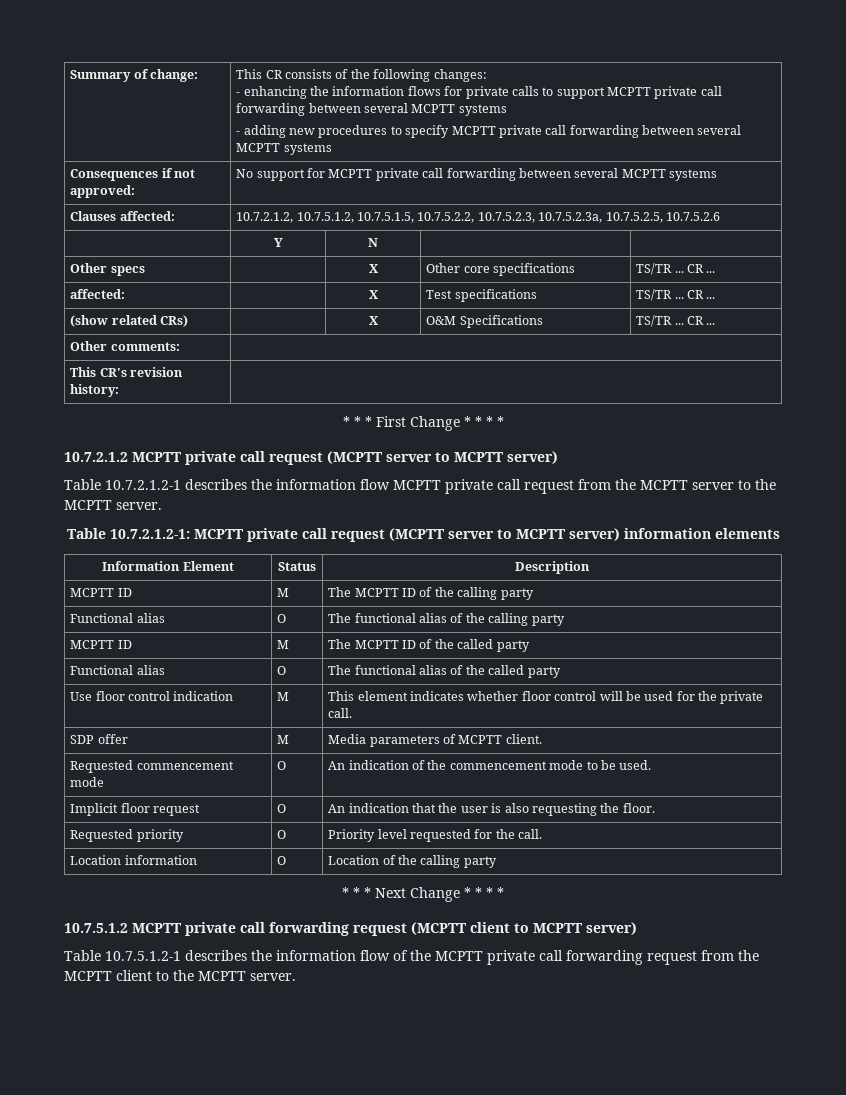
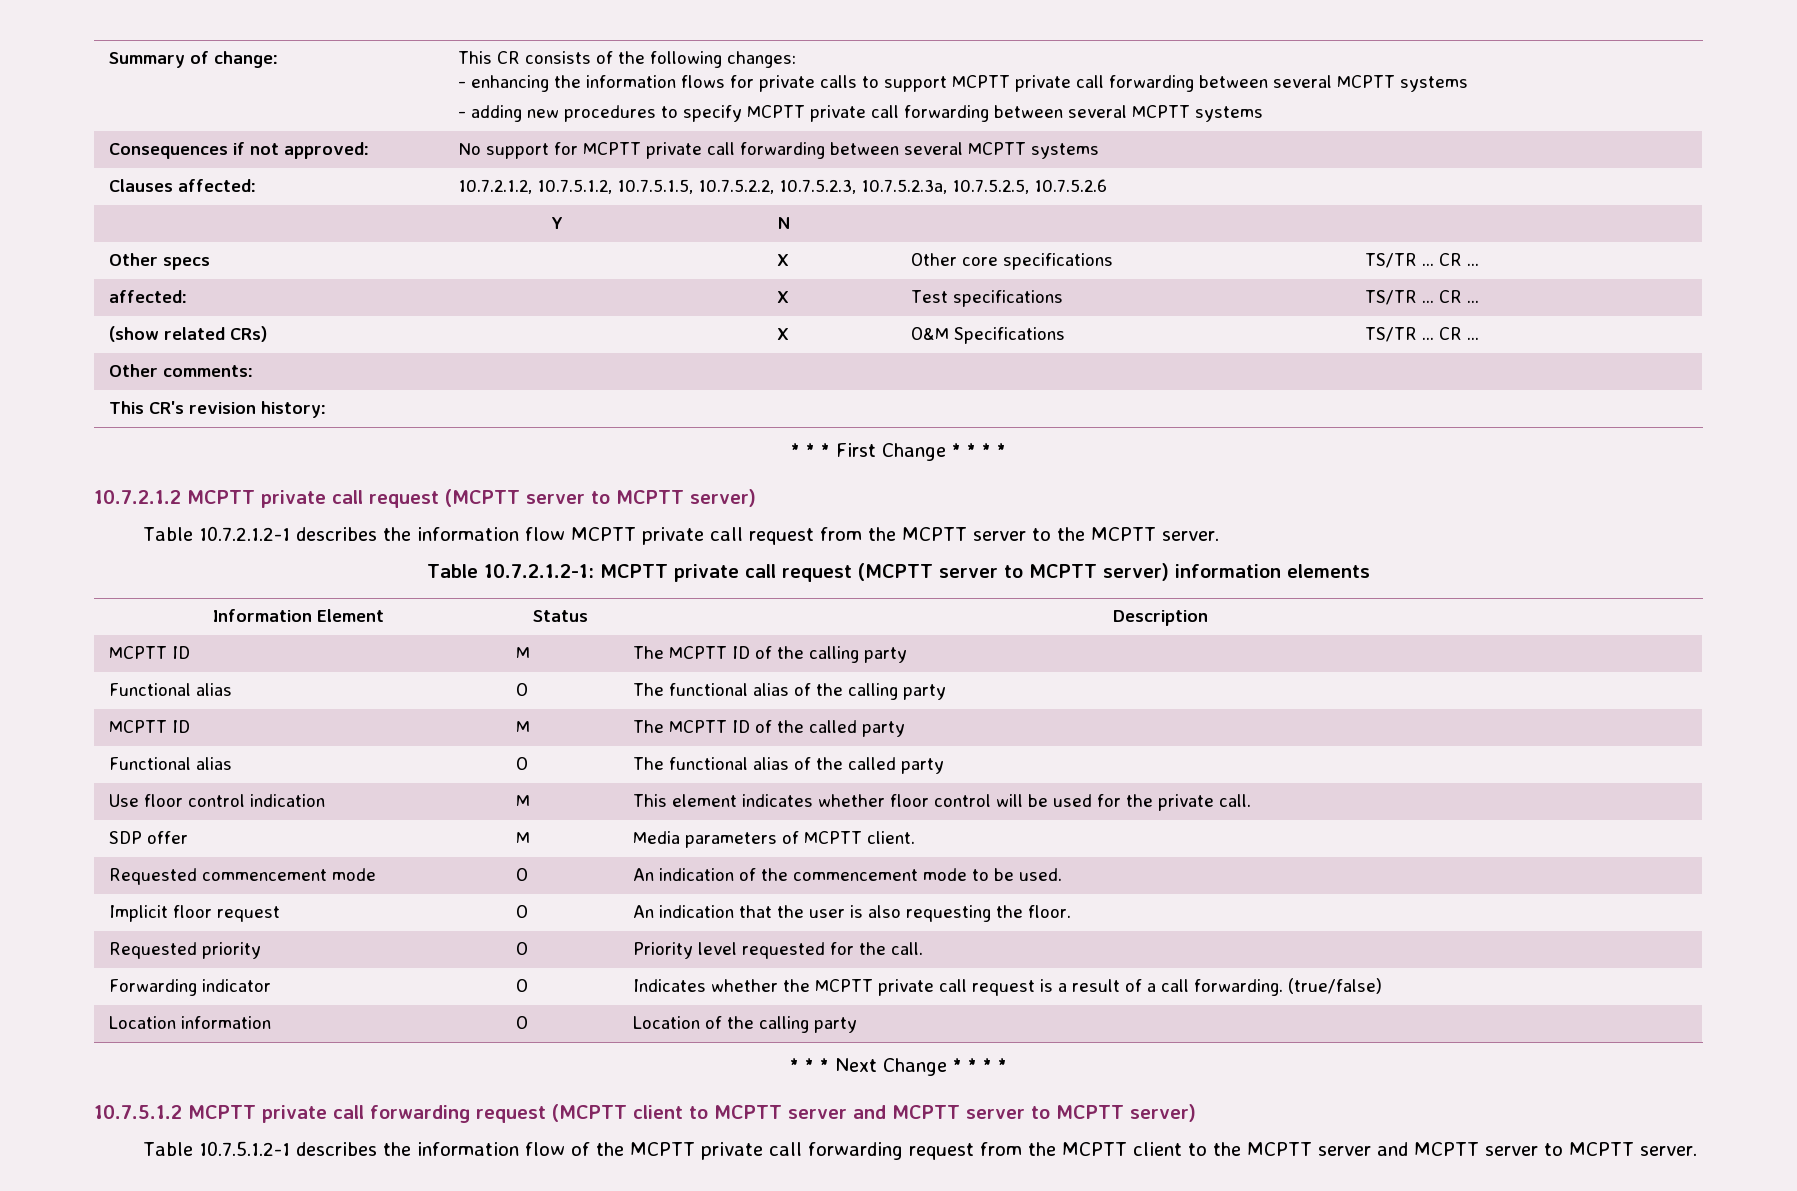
+ Forwarding indicator | O | Indicates whether the MCPTT private call request is a result of a call forwarding. (true/false)
- 10.7.5.1.2 MCPTT private call forwarding request (MCPTT client to MCPTT server)
+ 10.7.5.1.2 MCPTT private call forwarding request (MCPTT client to MCPTT server and MCPTT server to MCPTT server)
- Table 10.7.5.1.2-1 describes the information flow of the MCPTT private call forwarding request from the MCPTT client to the MCPTT server.
+ Table 10.7.5.1.2-1 describes the information flow of the MCPTT private call forwarding request from the MCPTT client to the MCPTT server and MCPTT server to MCPTT server.

